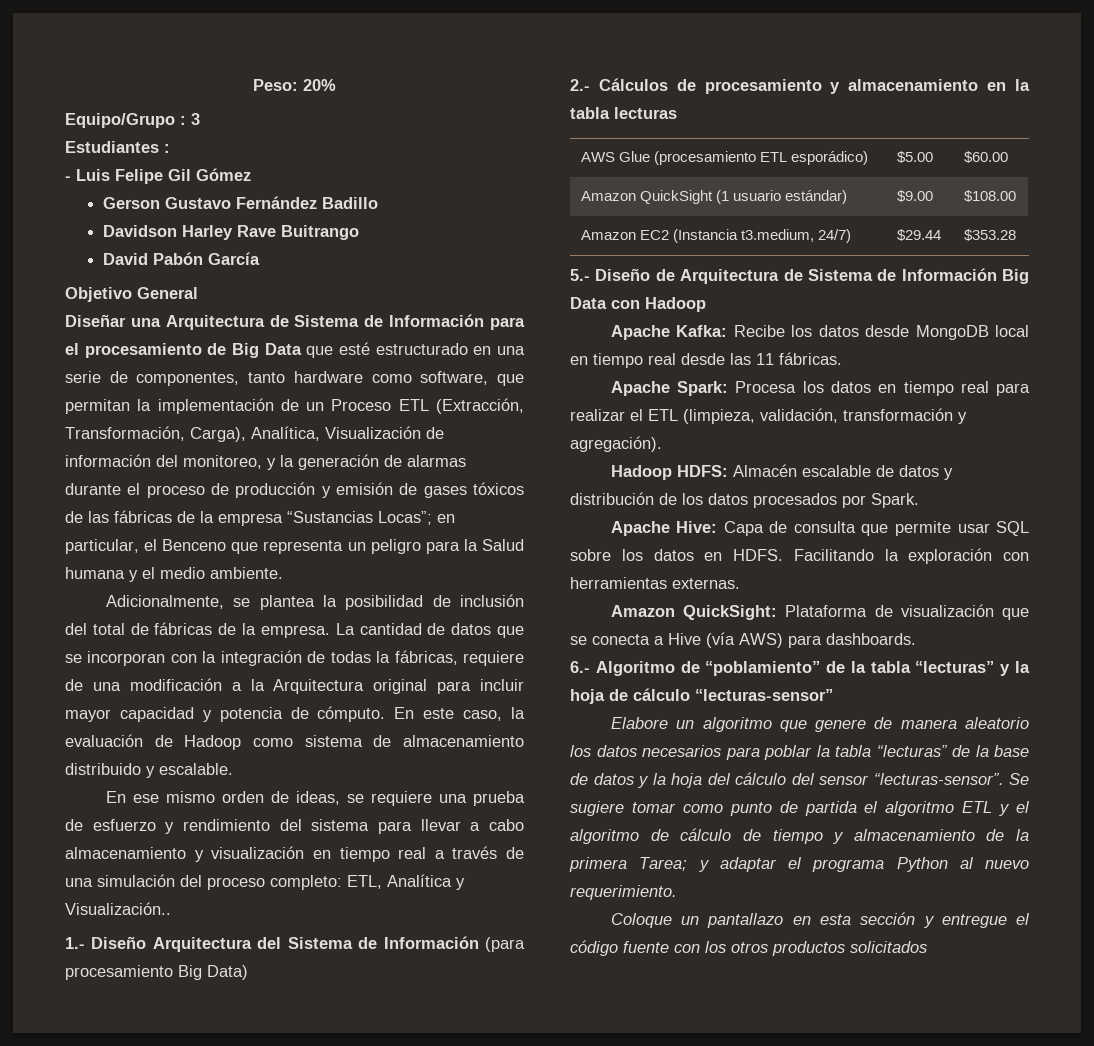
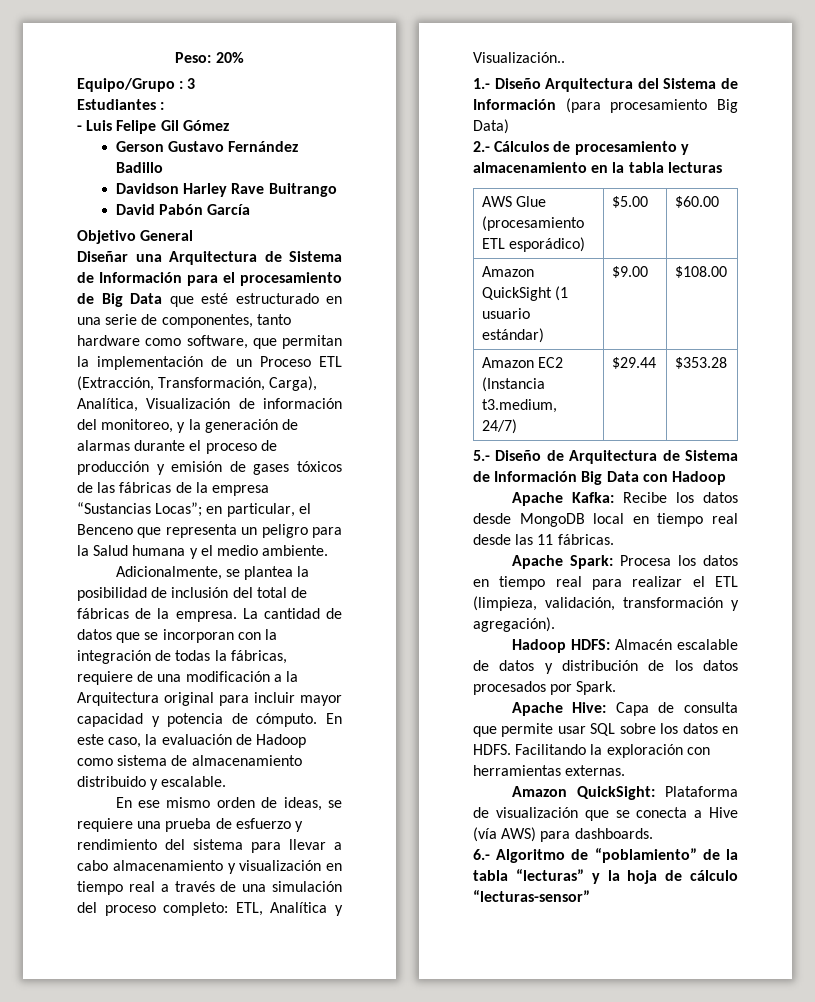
- Elabore un algoritmo que genere de manera aleatorio los datos necesarios para poblar la tabla “lecturas” de la base de datos y la hoja del cálculo del sensor “lecturas-sensor”. Se sugiere tomar como punto de partida el algoritmo ETL y el algoritmo de cálculo de tiempo y almacenamiento de la primera Tarea; y adaptar el programa Python al nuevo requerimiento.
- Coloque un pantallazo en esta sección y entregue el código fuente con los otros productos solicitados

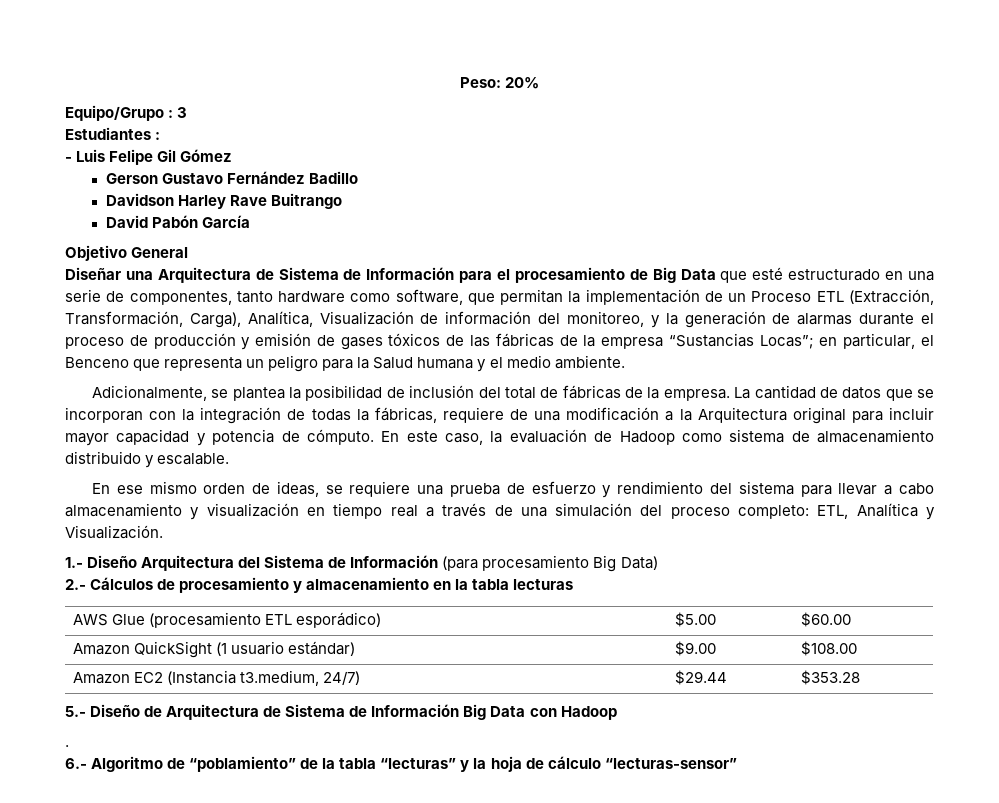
- En ese mismo orden de ideas, se requiere una prueba de esfuerzo y rendimiento del sistema para llevar a cabo almacenamiento y visualización en tiempo real a través de una simulación del proceso completo: ETL, Analítica y Visualización..
+ En ese mismo orden de ideas, se requiere una prueba de esfuerzo y rendimiento del sistema para llevar a cabo almacenamiento y visualización en tiempo real a través de una simulación del proceso completo: ETL, Analítica y Visualización.
- Apache Kafka: Recibe los datos desde MongoDB local en tiempo real desde las 11 fábricas.
- Apache Spark: Procesa los datos en tiempo real para realizar el ETL (limpieza, validación, transformación y agregación).
- Hadoop HDFS: Almacén escalable de datos y distribución de los datos procesados por Spark.
- Apache Hive: Capa de consulta que permite usar SQL sobre los datos en HDFS. Facilitando la exploración con herramientas externas.
- Amazon QuickSight: Plataforma de visualización que se conecta a Hive (vía AWS) para dashboards.
+ .

